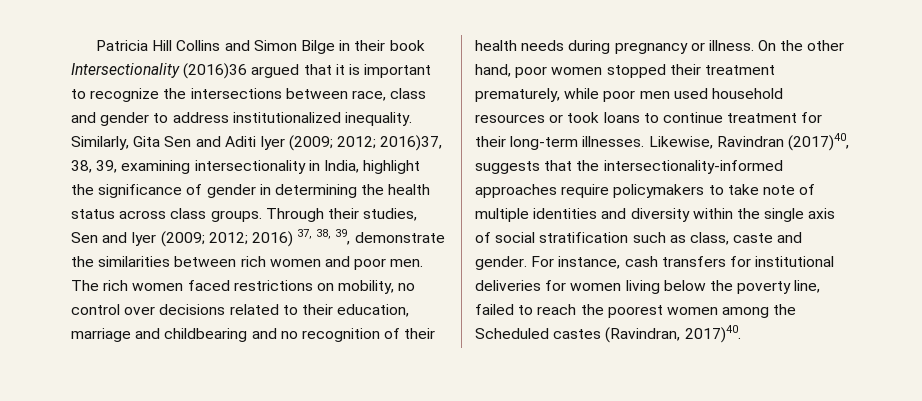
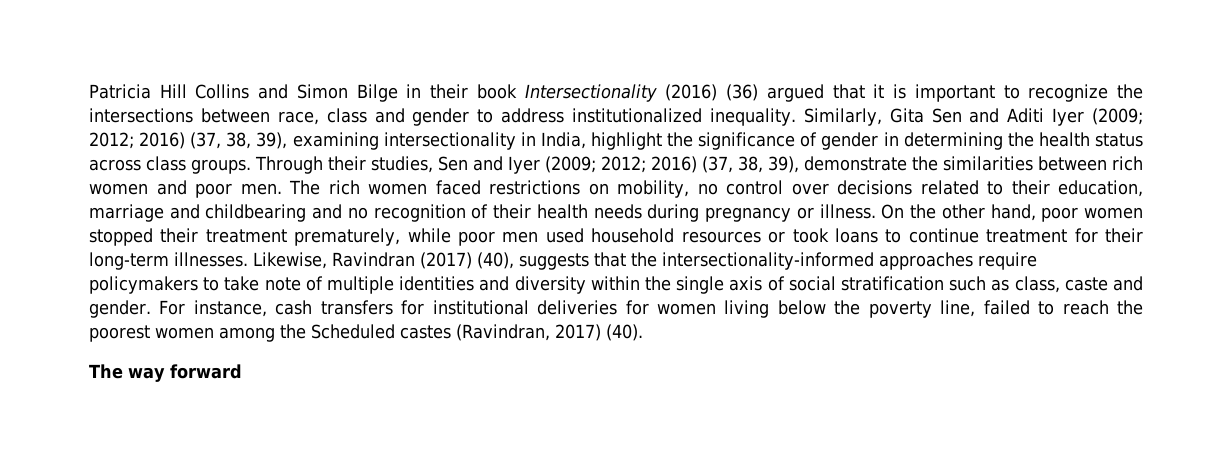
- Patricia Hill Collins and Simon Bilge in their book Intersectionality (2016)36 argued that it is important to recognize the intersections between race, class and gender to address institutionalized inequality.
+ Patricia Hill Collins and Simon Bilge in their book Intersectionality (2016) (36) argued that it is important to recognize the intersections between race, class and gender to address institutionalized inequality.
- Similarly, Gita Sen and Aditi Iyer (2009; 2012; 2016)37, 38, 39, examining intersectionality in India, highlight the significance of gender in determining the health status across class groups.
+ Similarly, Gita Sen and Aditi Iyer (2009; 2012; 2016) (37, 38, 39), examining intersectionality in India, highlight the significance of gender in determining the health status across class groups.
- Through their studies, Sen and Iyer (2009; 2012; 2016) 37, 38, 39, demonstrate the similarities between rich women and poor men.
+ Through their studies, Sen and Iyer (2009; 2012; 2016) (37, 38, 39), demonstrate the similarities between rich women and poor men.
- Likewise, Ravindran (2017)40, suggests that the intersectionality-informed approaches require policymakers to take note of multiple identities and diversity within the single axis of social stratification such as class, caste and gender.
+ Likewise, Ravindran (2017) (40), suggests that the intersectionality-informed approaches require policymakers to take note of multiple identities and diversity within the single axis of social stratification such as class, caste and gender.
- For instance, cash transfers for institutional deliveries for women living below the poverty line, failed to reach the poorest women among the Scheduled castes (Ravindran, 2017)40.
+ For instance, cash transfers for institutional deliveries for women living below the poverty line, failed to reach the poorest women among the Scheduled castes (Ravindran, 2017) (40).
+ The way forward

